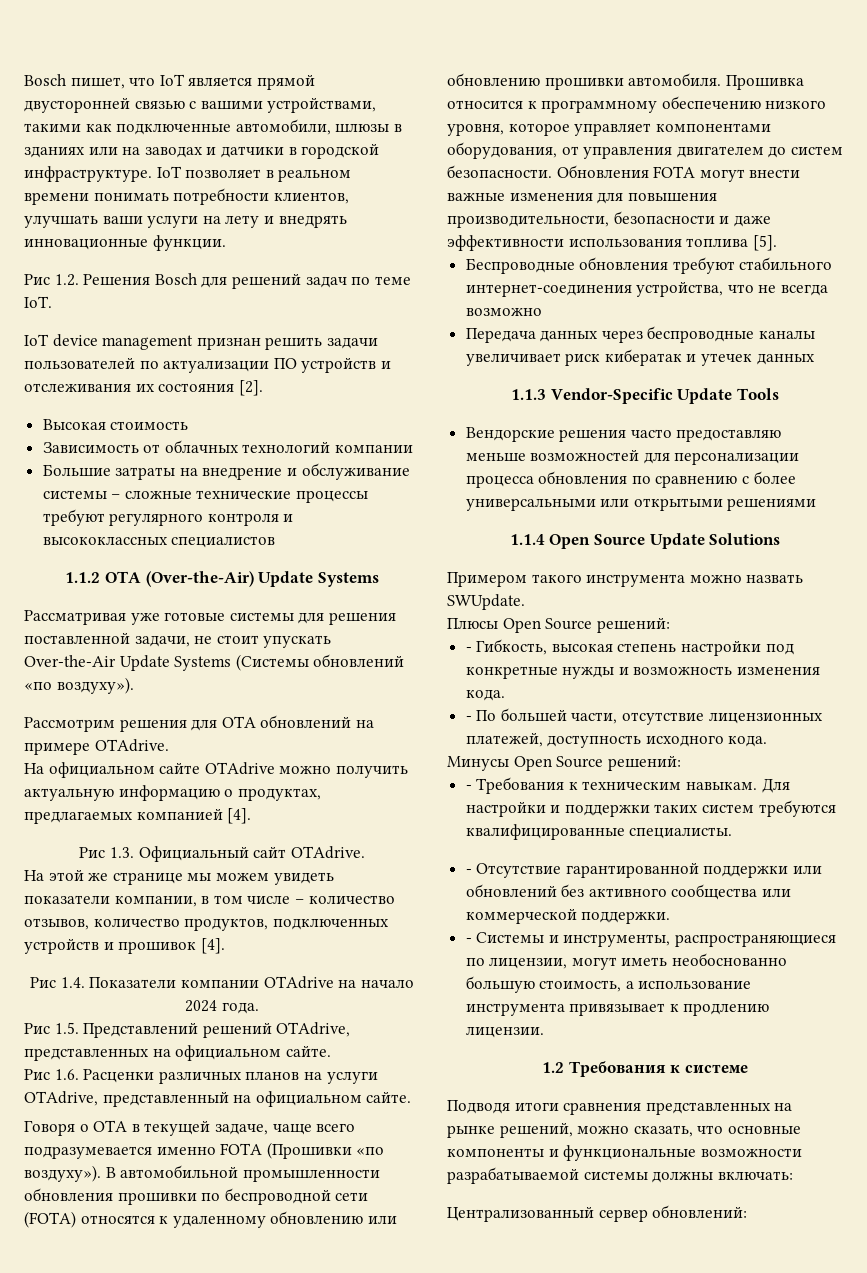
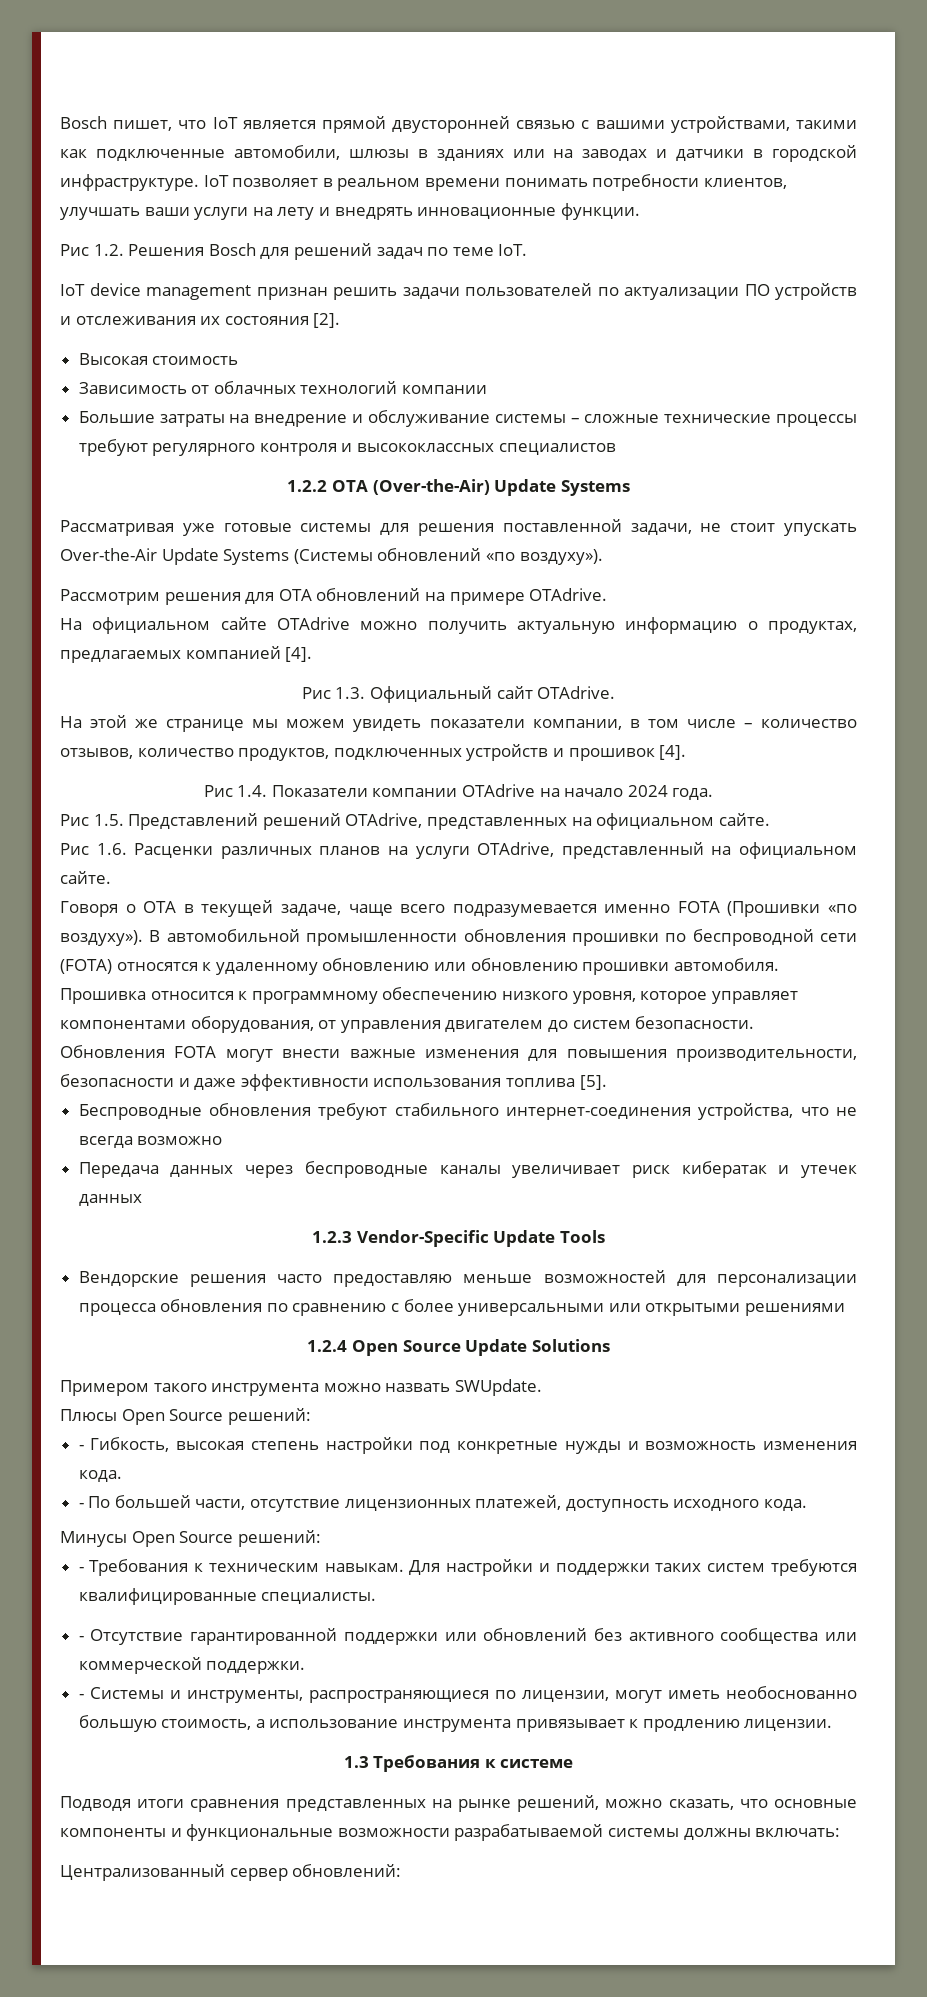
- 1.1.2 OTA (Over-the-Air) Update Systems
+ 1.2.2 OTA (Over-the-Air) Update Systems
- 1.1.3 Vendor-Specific Update Tools
+ 1.2.3 Vendor-Specific Update Tools
- 1.1.4 Open Source Update Solutions
+ 1.2.4 Open Source Update Solutions
- 1.2 Требования к системе
+ 1.3 Требования к системе

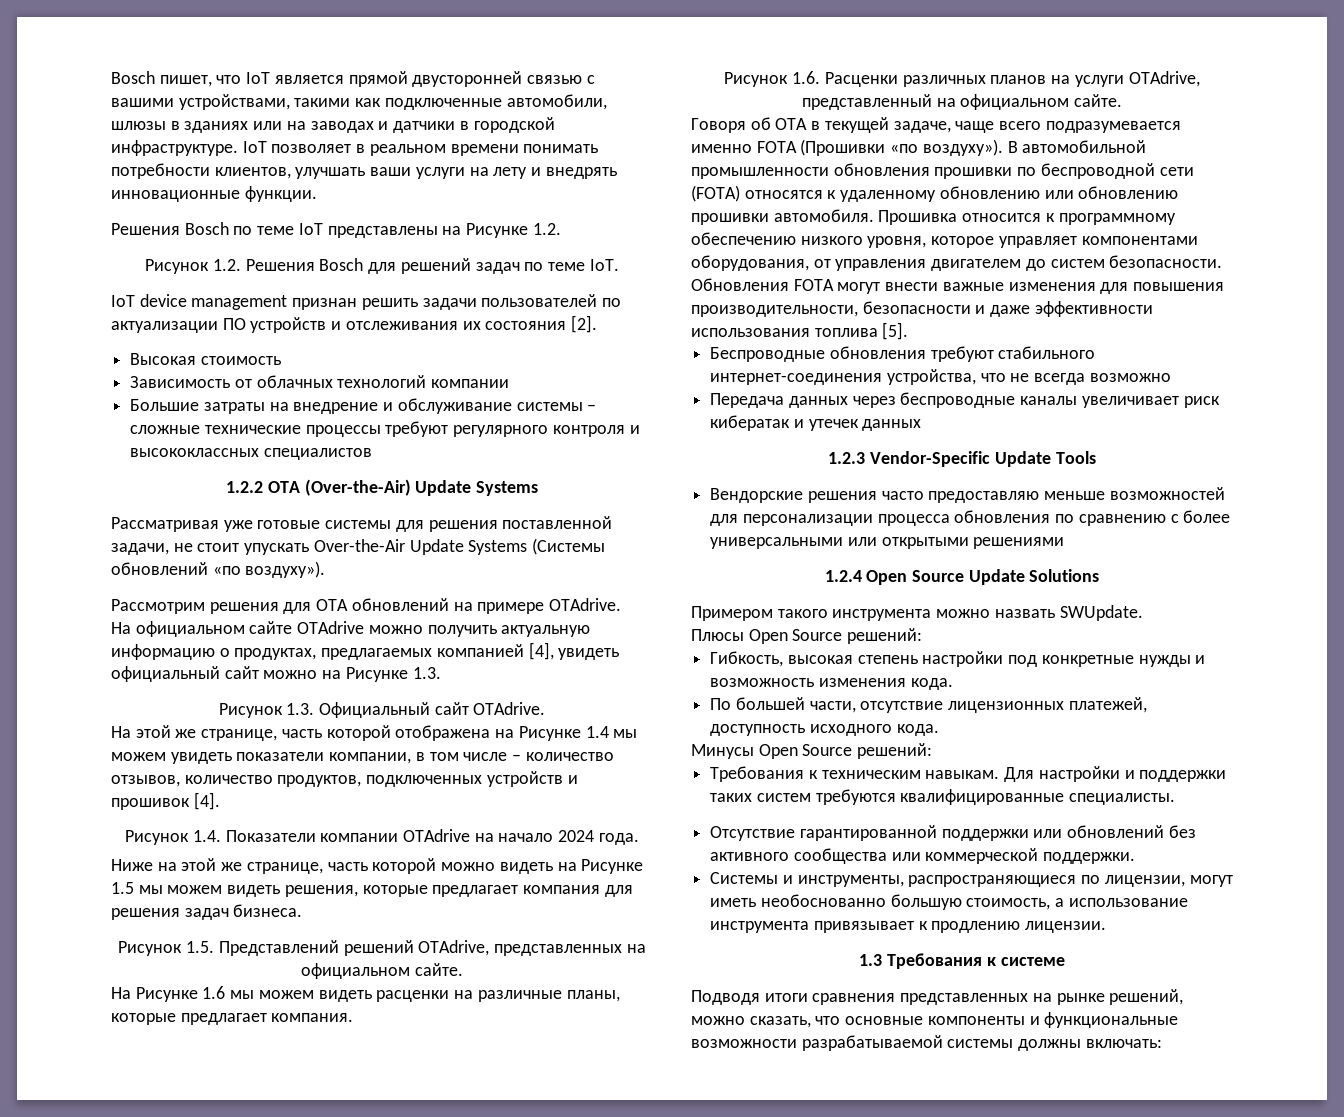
- Рис 1.2. Решения Bosch для решений задач по теме IoT.
+ Решения Bosch по теме IoT представлены на Рисунке 1.2.
+ Рисунок 1.2. Решения Bosch для решений задач по теме IoT.
- На официальном сайте OTAdrive можно получить актуальную информацию о продуктах, предлагаемых компанией [4].
- Рис 1.3. Официальный сайт OTAdrive.
+ На официальном сайте OTAdrive можно получить актуальную информацию о продуктах, предлагаемых компанией [4], увидеть официальный сайт можно на Рисунке 1.3.
+ Рисунок 1.3. Официальный сайт OTAdrive.
- На этой же странице мы можем увидеть показатели компании, в том числе – количество отзывов, количество продуктов, подключенных устройств и прошивок [4].
+ На этой же странице, часть которой отображена на Рисунке 1.4 мы можем увидеть показатели компании, в том числе – количество отзывов, количество продуктов, подключенных устройств и прошивок [4].
- Рис 1.4. Показатели компании OTAdrive на начало 2024 года.
+ Рисунок 1.4. Показатели компании OTAdrive на начало 2024 года.
- Рис 1.5. Представлений решений OTAdrive, представленных на официальном сайте.
+ Ниже на этой же странице, часть которой можно видеть на Рисунке 1.5 мы можем видеть решения, которые предлагает компания для решения задач бизнеса.
+ Рисунок 1.5. Представлений решений OTAdrive, представленных на официальном сайте.
- Рис 1.6. Расценки различных планов на услуги OTAdrive, представленный на официальном сайте.
+ На Рисунке 1.6 мы можем видеть расценки на различные планы, которые предлагает компания.
+ Рисунок 1.6. Расценки различных планов на услуги OTAdrive, представленный на официальном сайте.
- Говоря о OTA в текущей задаче, чаще всего подразумевается именно FOTA (Прошивки «по воздуху»).
+ Говоря об OTA в текущей задаче, чаще всего подразумевается именно FOTA (Прошивки «по воздуху»).
- - Гибкость, высокая степень настройки под конкретные нужды и возможность изменения кода.
+ Гибкость, высокая степень настройки под конкретные нужды и возможность изменения кода.
- - По большей части, отсутствие лицензионных платежей, доступность исходного кода.
+ По большей части, отсутствие лицензионных платежей, доступность исходного кода.
- - Требования к техническим навыкам.
+ Требования к техническим навыкам.
- - Отсутствие гарантированной поддержки или обновлений без активного сообщества или коммерческой поддержки.
+ Отсутствие гарантированной поддержки или обновлений без активного сообщества или коммерческой поддержки.
- - Системы и инструменты, распространяющиеся по лицензии, могут иметь необоснованно большую стоимость, а использование инструмента привязывает к продлению лицензии.
+ Системы и инструменты, распространяющиеся по лицензии, могут иметь необоснованно большую стоимость, а использование инструмента привязывает к продлению лицензии.
- Централизованный сервер обновлений:

